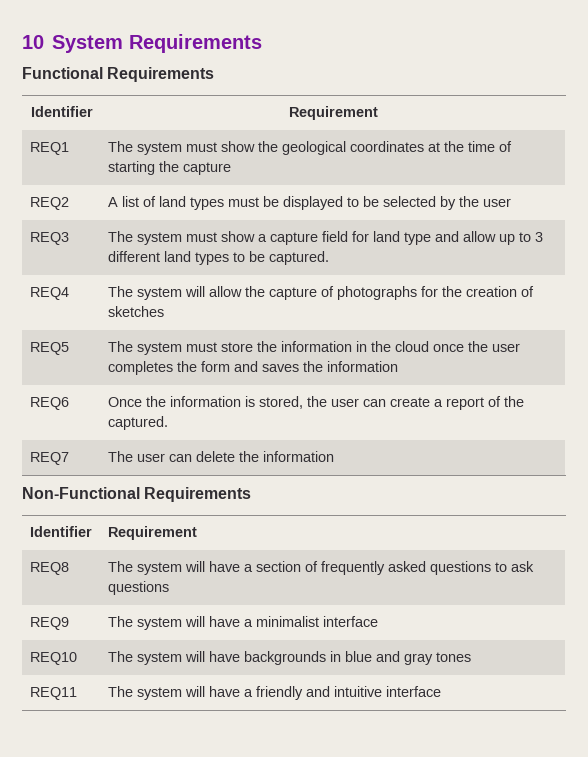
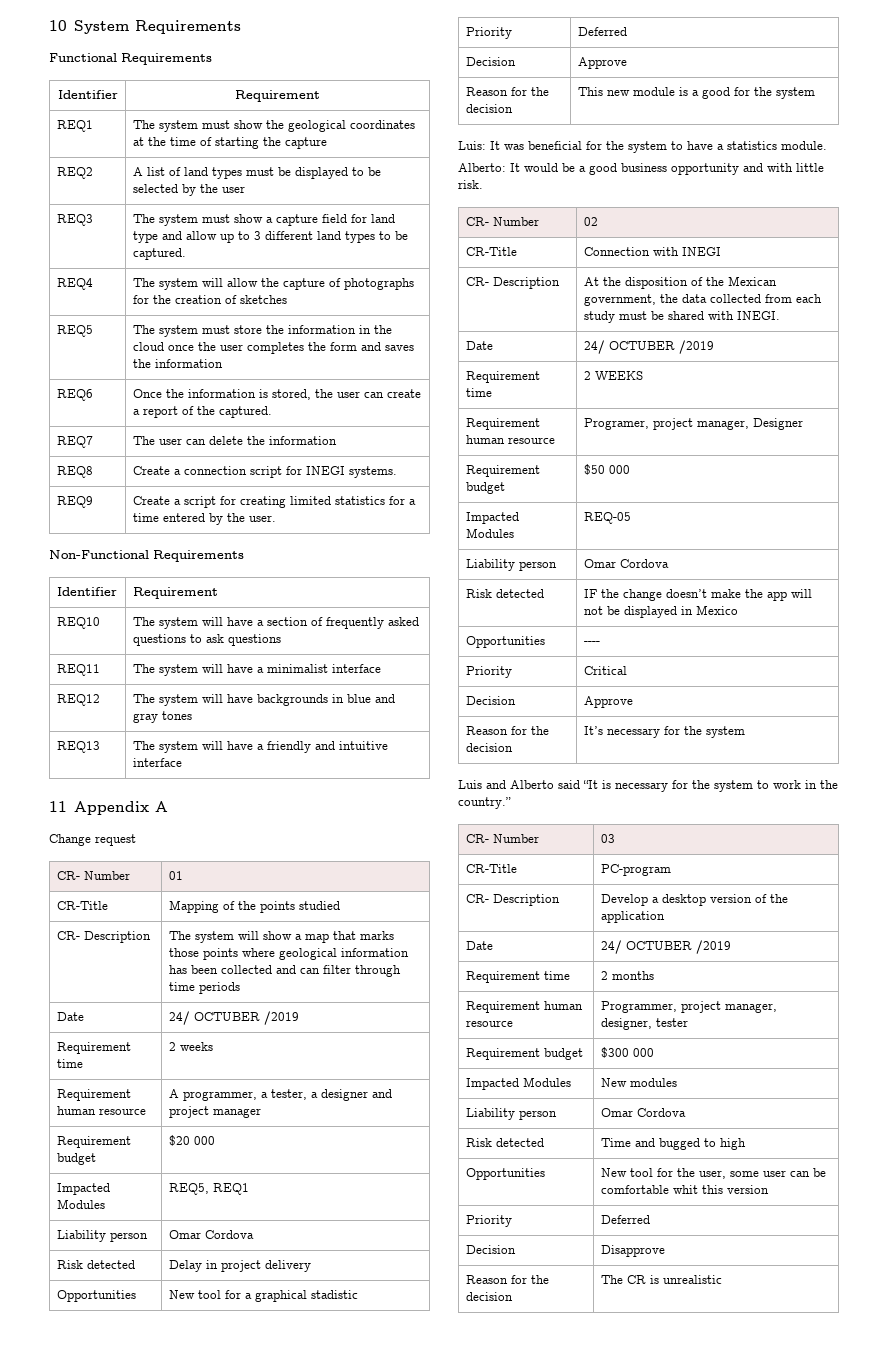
+ REQ8 | Create a connection script for INEGI systems.
+ REQ9 | Create a script for creating limited statistics for a time entered by the user.
- REQ8 | The system will have a section of frequently asked questions to ask questions
+ REQ10 | The system will have a section of frequently asked questions to ask questions
- REQ9 | The system will have a minimalist interface
+ REQ11 | The system will have a minimalist interface
- REQ10 | The system will have backgrounds in blue and gray tones
+ REQ12 | The system will have backgrounds in blue and gray tones
- REQ11 | The system will have a friendly and intuitive interface
+ REQ13 | The system will have a friendly and intuitive interface
+ 11 Appendix A
+ Change request
+ CR- Number | 01
+ CR-Title | Mapping of the points studied
+ CR- Description | The system will show a map that marks those points where geological information has been collected and can filter through time periods
+ Date | 24/ OCTUBER /2019
+ Requirement time | 2 weeks
+ Requirement human resource | A programmer, a tester, a designer and project manager
+ Requirement budget | $20 000
+ Impacted Modules | REQ5, REQ1
+ Liability person | Omar Cordova
+ Risk detected | Delay in project delivery
+ Opportunities | New tool for a graphical stadistic
+ Priority | Deferred
+ Decision | Approve
+ Reason for the decision | This new module is a good for the system
+ Luis: It was beneficial for the system to have a statistics module.
+ Alberto: It would be a good business opportunity and with little risk.
+ CR- Number | 02
+ CR-Title | Connection with INEGI
+ CR- Description | At the disposition of the Mexican government, the data collected from each study must be shared with INEGI.
+ Date | 24/ OCTUBER /2019
+ Requirement time | 2 WEEKS
+ Requirement human resource | Programer, project manager, Designer
+ Requirement budget | $50 000
+ Impacted Modules | REQ-05
+ Liability person | Omar Cordova
+ Risk detected | IF the change doesn’t make the app will not be displayed in Mexico
+ Opportunities | ----
+ Priority | Critical
+ Decision | Approve
+ Reason for the decision | It’s necessary for the system
+ Luis and Alberto said “It is necessary for the system to work in the country.”
+ CR- Number | 03
+ CR-Title | PC-program
+ CR- Description | Develop a desktop version of the application
+ Date | 24/ OCTUBER /2019
+ Requirement time | 2 months
+ Requirement human resource | Programmer, project manager, designer, tester
+ Requirement budget | $300 000
+ Impacted Modules | New modules
+ Liability person | Omar Cordova
+ Risk detected | Time and bugged to high
+ Opportunities | New tool for the user, some user can be comfortable whit this version
+ Priority | Deferred
+ Decision | Disapprove
+ Reason for the decision | The CR is unrealistic

